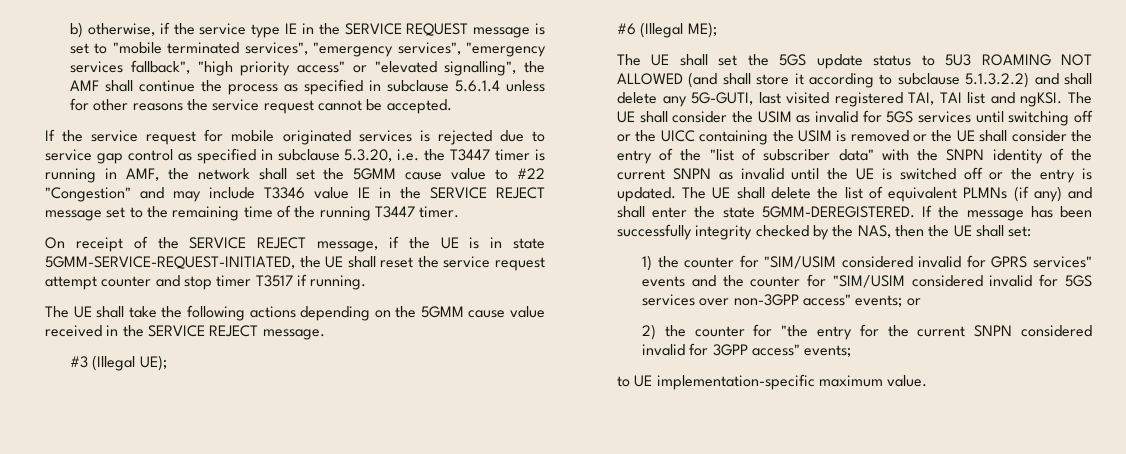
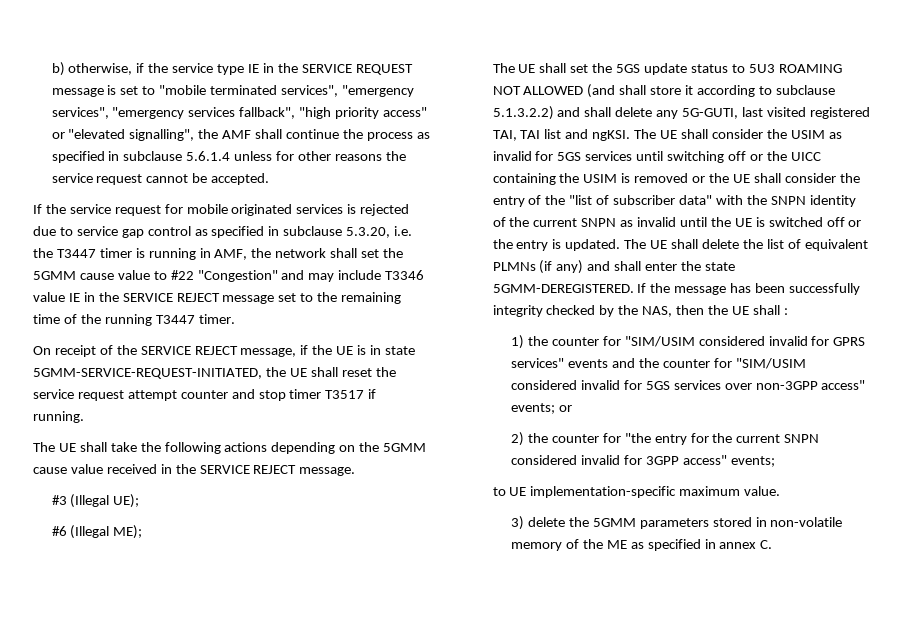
- If the message has been successfully integrity checked by the NAS, then the UE shall set:
+ If the message has been successfully integrity checked by the NAS, then the UE shall :
+ 3) delete the 5GMM parameters stored in non-volatile memory of the ME as specified in annex C.

